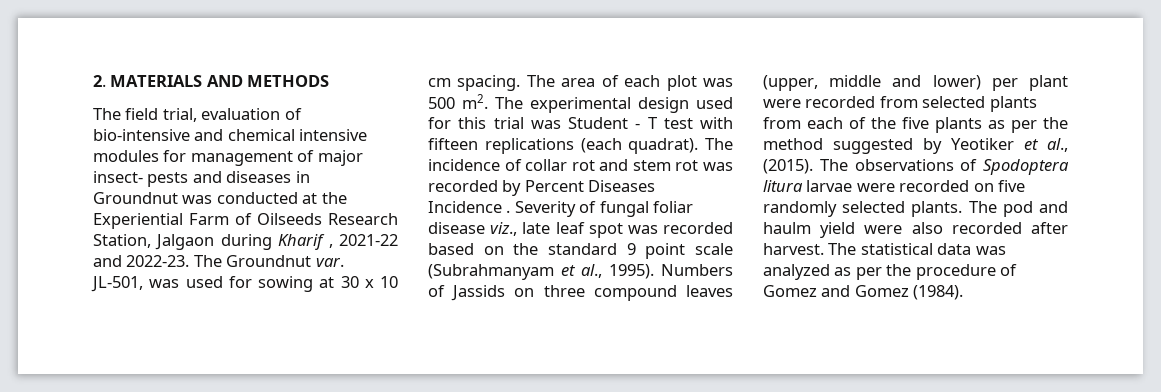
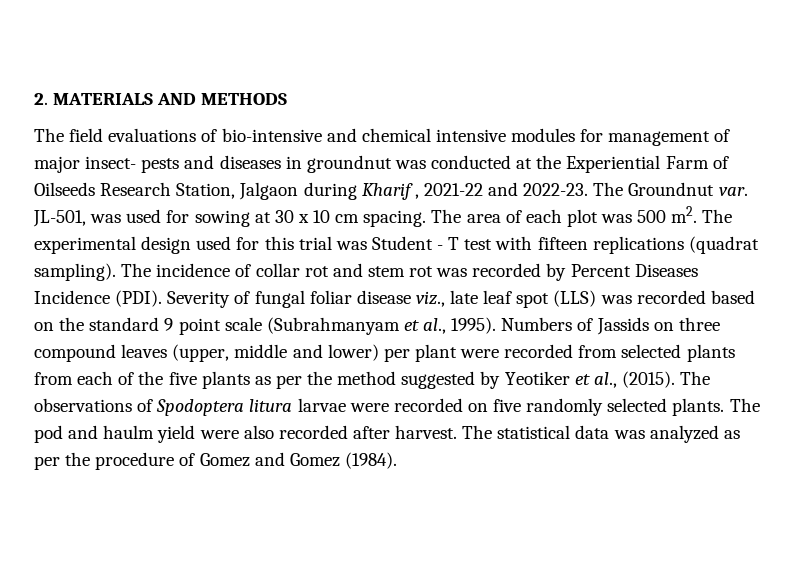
- The field trial, evaluation of bio-intensive and chemical intensive modules for management of major insect- pests and diseases in Groundnut was conducted at the Experiential Farm of Oilseeds Research Station, Jalgaon during Kharif , 2021-22 and 2022-23.
+ The field evaluations of bio-intensive and chemical intensive modules for management of major insect- pests and diseases in groundnut was conducted at the Experiential Farm of Oilseeds Research Station, Jalgaon during Kharif , 2021-22 and 2022-23.
- The experimental design used for this trial was Student - T test with fifteen replications (each quadrat).
+ The experimental design used for this trial was Student - T test with fifteen replications (quadrat sampling).
- The incidence of collar rot and stem rot was recorded by Percent Diseases Incidence .
+ The incidence of collar rot and stem rot was recorded by Percent Diseases Incidence (PDI).
- Severity of fungal foliar disease viz., late leaf spot was recorded based on the standard 9 point scale (Subrahmanyam et al., 1995).
+ Severity of fungal foliar disease viz., late leaf spot (LLS) was recorded based on the standard 9 point scale (Subrahmanyam et al., 1995).

